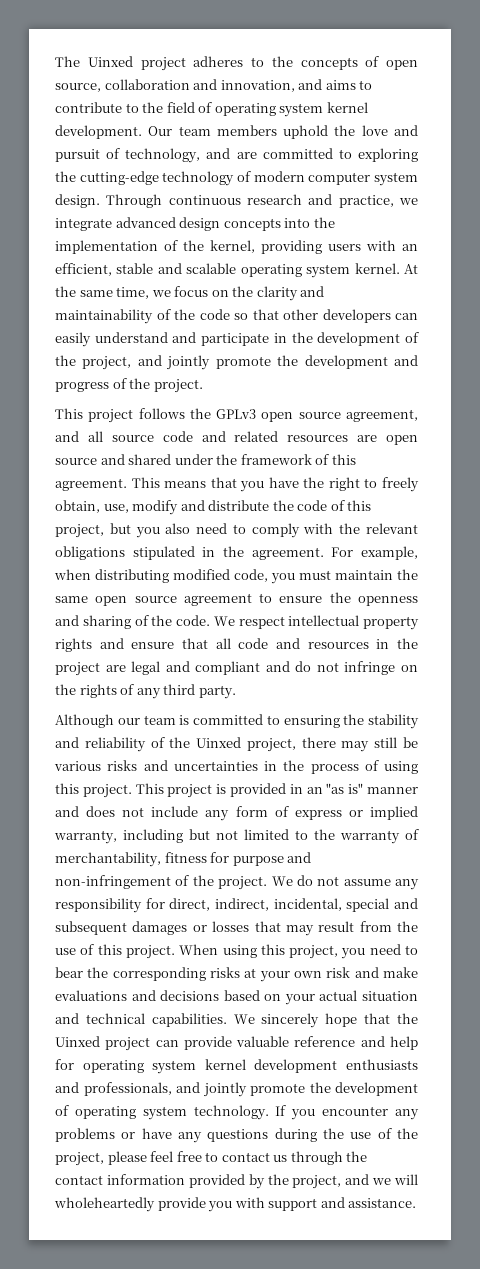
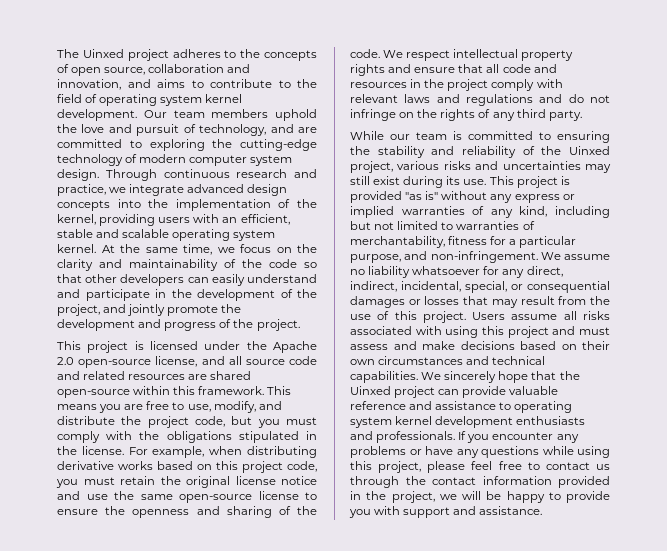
- This project follows the GPLv3 open source agreement, and all source code and related resources are open source and shared under the framework of this agreement. This means that you have the right to freely obtain, use, modify and distribute the code of this project, but you also need to comply with the relevant obligations stipulated in the agreement.
+ This project is licensed under the Apache 2.0 open-source license, and all source code and related resources are shared open-source within this framework. This means you are free to use, modify, and distribute the project code, but you must comply with the obligations stipulated in the license.
- For example, when distributing modified code, you must maintain the same open source agreement to ensure the openness and sharing of the code.
+ For example, when distributing derivative works based on this project code, you must retain the original license notice and use the same open-source license to ensure the openness and sharing of the code.
- We respect intellectual property rights and ensure that all code and resources in the project are legal and compliant and do not infringe on the rights of any third party.
+ We respect intellectual property rights and ensure that all code and resources in the project comply with relevant laws and regulations and do not infringe on the rights of any third party.
- Although our team is committed to ensuring the stability and reliability of the Uinxed project, there may still be various risks and uncertainties in the process of using this project. This project is provided in an "as is" manner and does not include any form of express or implied warranty, including but not limited to the warranty of merchantability, fitness for purpose and non-infringement of the project. We do not assume any responsibility for direct, indirect, incidental, special and subsequent damages or losses that may result from the use of this project.
+ While our team is committed to ensuring the stability and reliability of the Uinxed project, various risks and uncertainties may still exist during its use. This project is provided "as is" without any express or implied warranties of any kind, including but not limited to warranties of merchantability, fitness for a particular purpose, and non-infringement. We assume no liability whatsoever for any direct, indirect, incidental, special, or consequential damages or losses that may result from the use of this project.
- When using this project, you need to bear the corresponding risks at your own risk and make evaluations and decisions based on your actual situation and technical capabilities.
+ Users assume all risks associated with using this project and must assess and make decisions based on their own circumstances and technical capabilities.
- We sincerely hope that the Uinxed project can provide valuable reference and help for operating system kernel development enthusiasts and professionals, and jointly promote the development of operating system technology.
+ We sincerely hope that the Uinxed project can provide valuable reference and assistance to operating system kernel development enthusiasts and professionals.
- If you encounter any problems or have any questions during the use of the project, please feel free to contact us through the contact information provided by the project, and we will wholeheartedly provide you with support and assistance.
+ If you encounter any problems or have any questions while using this project, please feel free to contact us through the contact information provided in the project, we will be happy to provide you with support and assistance.

